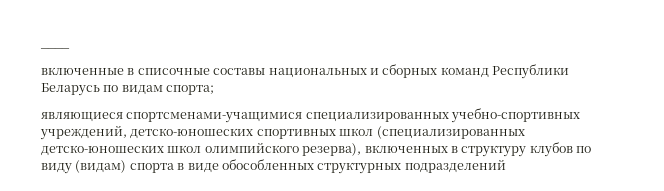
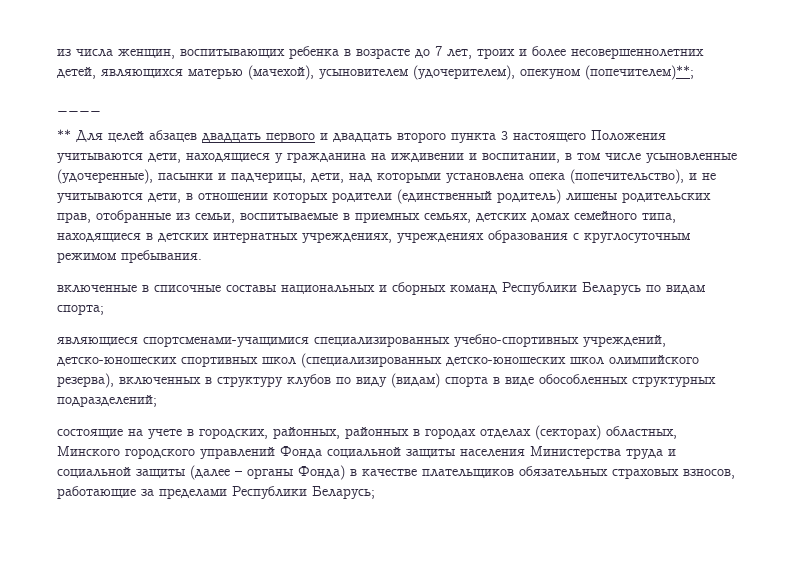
+ из числа женщин, воспитывающих ребенка в возрасте до 7 лет, троих и более несовершеннолетних детей, являющихся матерью (мачехой), усыновителем (удочерителем), опекуном (попечителем)**;
  ____
+ ** Для целей абзацев двадцать первого и двадцать второго пункта 3 настоящего Положения учитываются дети, находящиеся у гражданина на иждивении и воспитании, в том числе усыновленные (удочеренные), пасынки и падчерицы, дети, над которыми установлена опека (попечительство), и не учитываются дети, в отношении которых родители (единственный родитель) лишены родительских прав, отобранные из семьи, воспитываемые в приемных семьях, детских домах семейного типа, находящиеся в детских интернатных учреждениях, учреждениях образования с круглосуточным режимом пребывания.
- являющиеся спортсменами-учащимися специализированных учебно-спортивных учреждений, детско-юношеских спортивных школ (специализированных детско-юношеских школ олимпийского резерва), включенных в структуру клубов по виду (видам) спорта в виде обособленных структурных подразделений
+ являющиеся спортсменами-учащимися специализированных учебно-спортивных учреждений, детско-юношеских спортивных школ (специализированных детско-юношеских школ олимпийского резерва), включенных в структуру клубов по виду (видам) спорта в виде обособленных структурных подразделений;
+ состоящие на учете в городских, районных, районных в городах отделах (секторах) областных, Минского городского управлений Фонда социальной защиты населения Министерства труда и социальной защиты (далее – органы Фонда) в качестве плательщиков обязательных страховых взносов, работающие за пределами Республики Беларусь;

